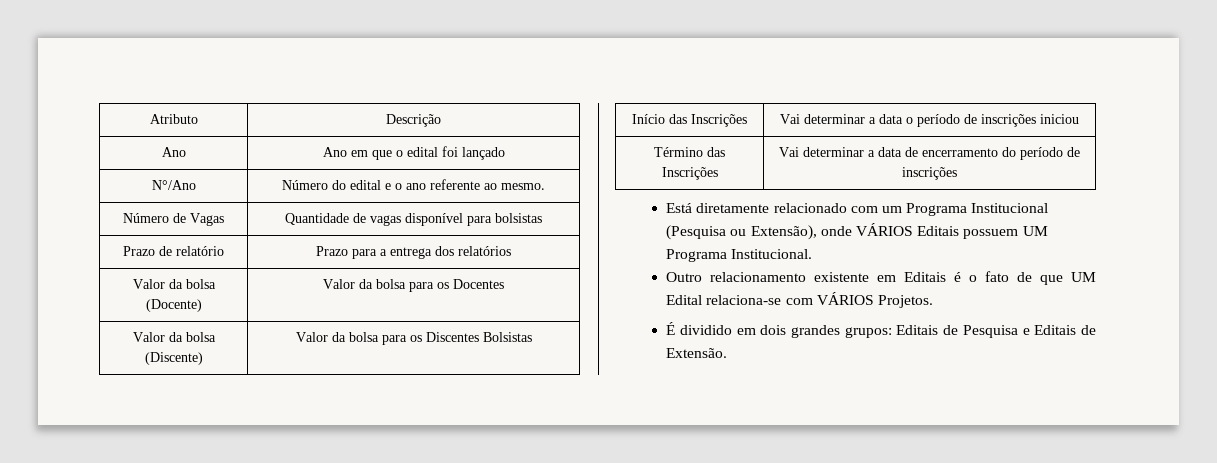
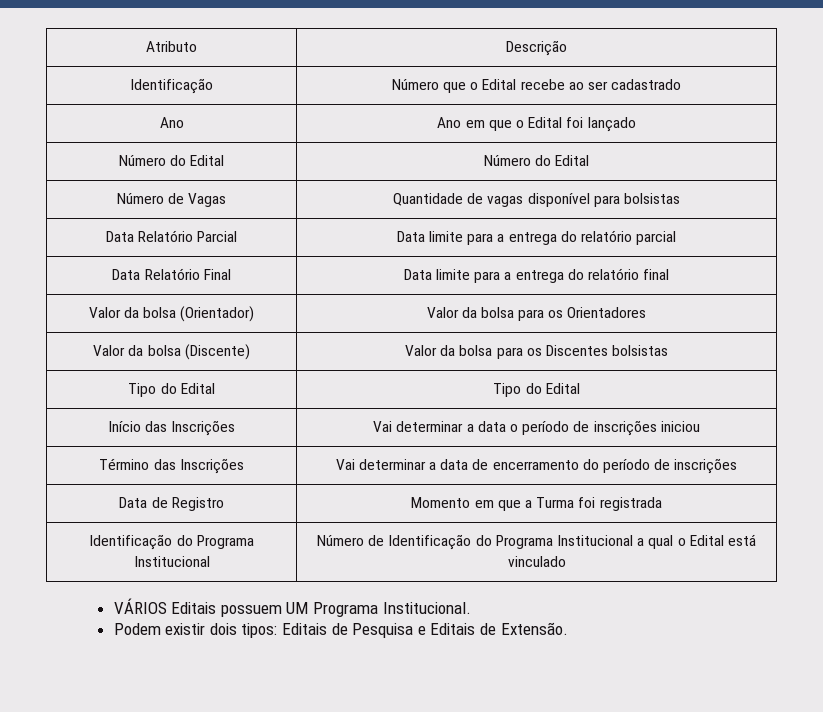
+ Identificação | Número que o Edital recebe ao ser cadastrado
- Ano | Ano em que o edital foi lançado
+ Ano | Ano em que o Edital foi lançado
- N°/Ano | Número do edital e o ano referente ao mesmo.
+ Número do Edital | Número do Edital
- Prazo de relatório | Prazo para a entrega dos relatórios
- Valor da bolsa (Docente) | Valor da bolsa para os Docentes
+ Data Relatório Parcial | Data limite para a entrega do relatório parcial
+ Data Relatório Final | Data limite para a entrega do relatório final
+ Valor da bolsa (Orientador) | Valor da bolsa para os Orientadores
- Valor da bolsa (Discente) | Valor da bolsa para os Discentes Bolsistas
+ Valor da bolsa (Discente) | Valor da bolsa para os Discentes bolsistas
+ Tipo do Edital | Tipo do Edital
- Está diretamente relacionado com um Programa Institucional (Pesquisa ou Extensão), onde VÁRIOS Editais possuem UM Programa Institucional.
+ Data de Registro | Momento em que a Turma foi registrada
+ Identificação do Programa Institucional | Número de Identificação do Programa Institucional a qual o Edital está vinculado
+ VÁRIOS Editais possuem UM Programa Institucional.
- Outro relacionamento existente em Editais é o fato de que UM Edital relaciona-se com VÁRIOS Projetos.
- É dividido em dois grandes grupos: Editais de Pesquisa e Editais de Extensão.
+ Podem existir dois tipos: Editais de Pesquisa e Editais de Extensão.

